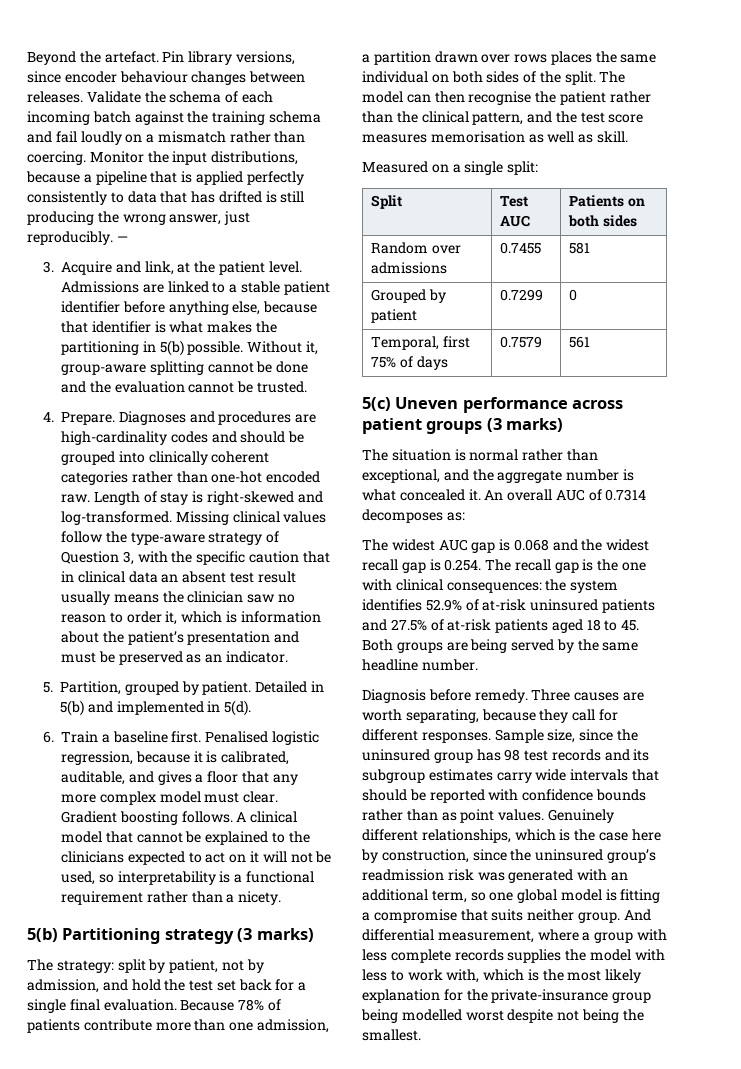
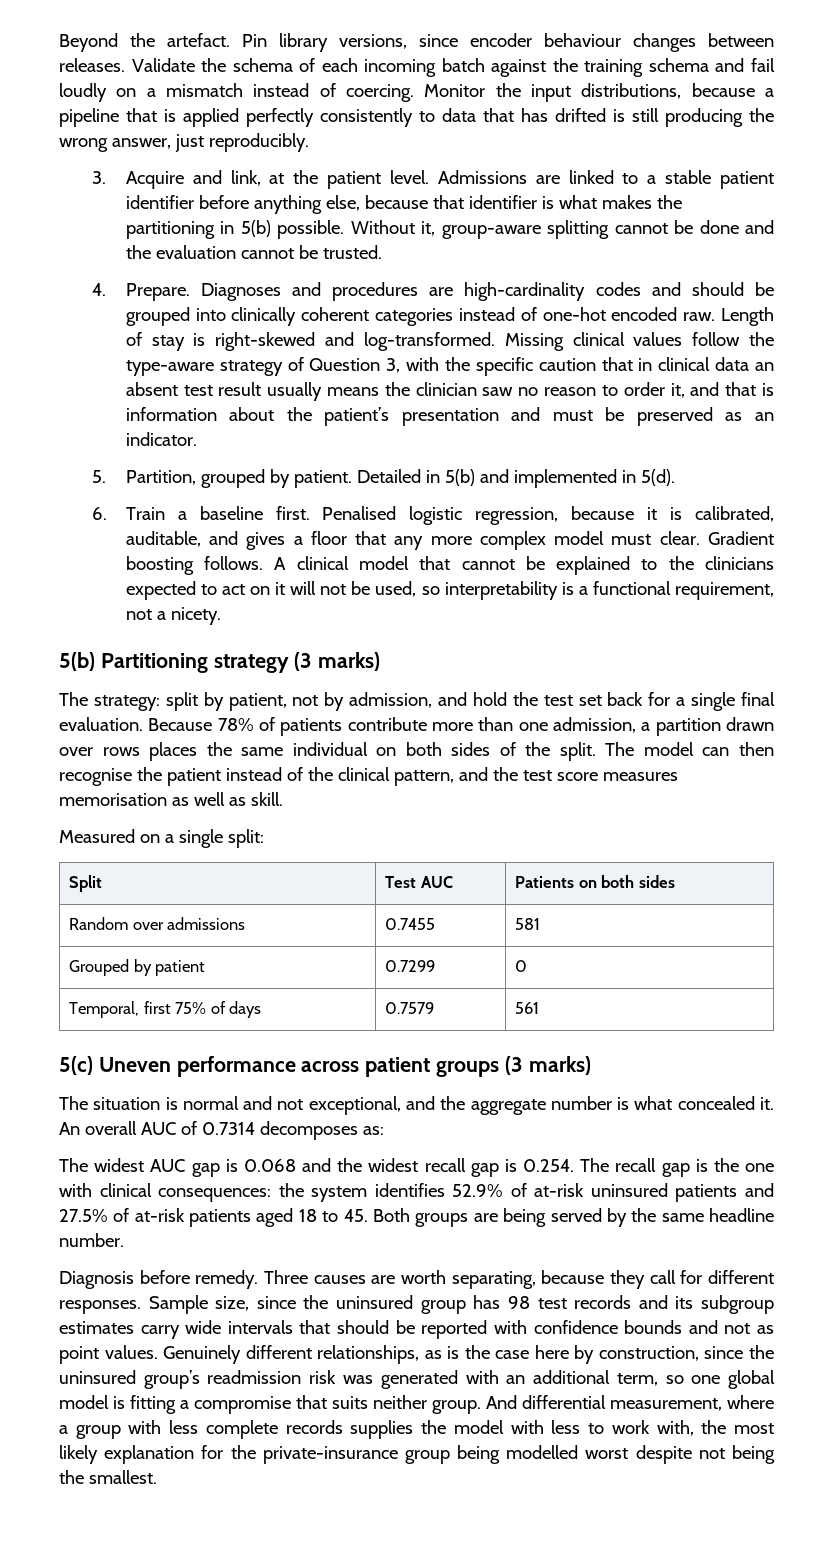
- Validate the schema of each incoming batch against the training schema and fail loudly on a mismatch rather than coercing.
+ Validate the schema of each incoming batch against the training schema and fail loudly on a mismatch instead of coercing.
- —
- Diagnoses and procedures are high-cardinality codes and should be grouped into clinically coherent categories rather than one-hot encoded raw.
+ Diagnoses and procedures are high-cardinality codes and should be grouped into clinically coherent categories instead of one-hot encoded raw.
- Missing clinical values follow the type-aware strategy of Question 3, with the specific caution that in clinical data an absent test result usually means the clinician saw no reason to order it, which is information about the patient’s presentation and must be preserved as an indicator.
+ Missing clinical values follow the type-aware strategy of Question 3, with the specific caution that in clinical data an absent test result usually means the clinician saw no reason to order it, and that is information about the patient’s presentation and must be preserved as an indicator.
- A clinical model that cannot be explained to the clinicians expected to act on it will not be used, so interpretability is a functional requirement rather than a nicety.
+ A clinical model that cannot be explained to the clinicians expected to act on it will not be used, so interpretability is a functional requirement, not a nicety.
- The model can then recognise the patient rather than the clinical pattern, and the test score measures memorisation as well as skill.
+ The model can then recognise the patient instead of the clinical pattern, and the test score measures memorisation as well as skill.
- The situation is normal rather than exceptional, and the aggregate number is what concealed it.
+ The situation is normal and not exceptional, and the aggregate number is what concealed it.
- Sample size, since the uninsured group has 98 test records and its subgroup estimates carry wide intervals that should be reported with confidence bounds rather than as point values.
+ Sample size, since the uninsured group has 98 test records and its subgroup estimates carry wide intervals that should be reported with confidence bounds and not as point values.
- Genuinely different relationships, which is the case here by construction, since the uninsured group’s readmission risk was generated with an additional term, so one global model is fitting a compromise that suits neither group.
+ Genuinely different relationships, as is the case here by construction, since the uninsured group’s readmission risk was generated with an additional term, so one global model is fitting a compromise that suits neither group.
- And differential measurement, where a group with less complete records supplies the model with less to work with, which is the most likely explanation for the private-insurance group being modelled worst despite not being the smallest.
+ And differential measurement, where a group with less complete records supplies the model with less to work with, the most likely explanation for the private-insurance group being modelled worst despite not being the smallest.

